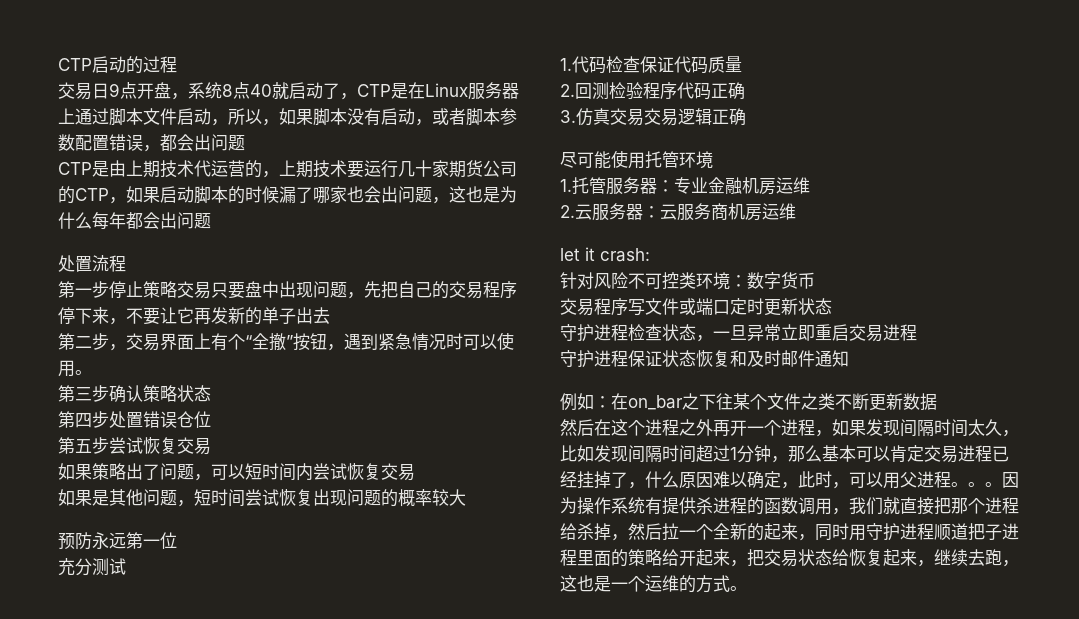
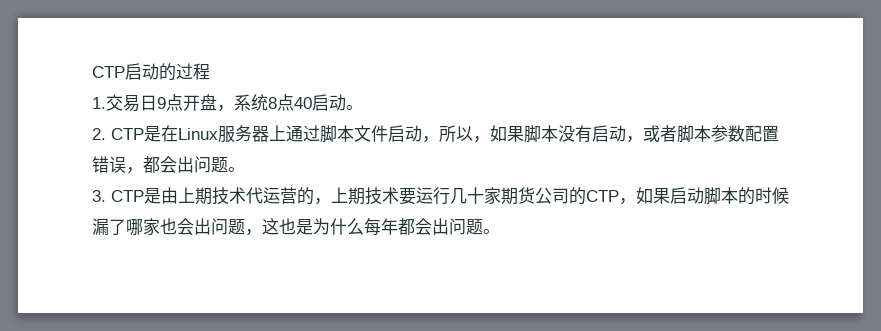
- 交易日9点开盘，系统8点40就启动了，CTP是在Linux服务器上通过脚本文件启动，所以，如果脚本没有启动，或者脚本参数配置错误，都会出问题
- CTP是由上期技术代运营的，上期技术要运行几十家期货公司的CTP，如果启动脚本的时候漏了哪家也会出问题，这也是为什么每年都会出问题
- 处置流程
- 第一步停止策略交易只要盘中出现问题，先把自己的交易程序停下来，不要让它再发新的单子出去
- 第二步，交易界面上有个“全撤”按钮，遇到紧急情况时可以使用。
- 第三步确认策略状态
- 第四步处置错误仓位
- 第五步尝试恢复交易
- 如果策略出了问题，可以短时间内尝试恢复交易
- 如果是其他问题，短时间尝试恢复出现问题的概率较大
- 预防永远第一位
- 充分测试
- 1.代码检查保证代码质量
- 2.回测检验程序代码正确
- 3.仿真交易交易逻辑正确
- 尽可能使用托管环境
- 1.托管服务器：专业金融机房运维
- 2.云服务器：云服务商机房运维
- let it crash:
- 针对风险不可控类环境：数字货币
- 交易程序写文件或端口定时更新状态
- 守护进程检查状态，一旦异常立即重启交易进程
- 守护进程保证状态恢复和及时邮件通知
- 例如：在on_bar之下往某个文件之类不断更新数据
- 然后在这个进程之外再开一个进程，如果发现间隔时间太久，比如发现间隔时间超过1分钟，那么基本可以肯定交易进程已经挂掉了，什么原因难以确定，此时，可以用父进程。。。因为操作系统有提供杀进程的函数调用，我们就直接把那个进程给杀掉，然后拉一个全新的起来，同时用守护进程顺道把子进程里面的策略给开起来，把交易状态给恢复起来，继续去跑，这也是一个运维的方式。
+ 1.交易日9点开盘，系统8点40启动。
+ 2. CTP是在Linux服务器上通过脚本文件启动，所以，如果脚本没有启动，或者脚本参数配置错误，都会出问题。
+ 3. CTP是由上期技术代运营的，上期技术要运行几十家期货公司的CTP，如果启动脚本的时候漏了哪家也会出问题，这也是为什么每年都会出问题。

